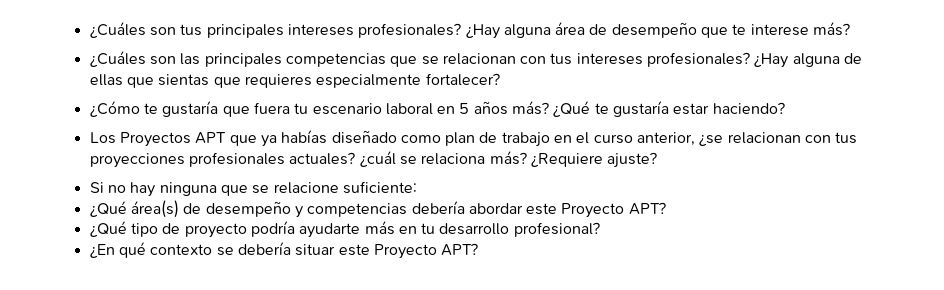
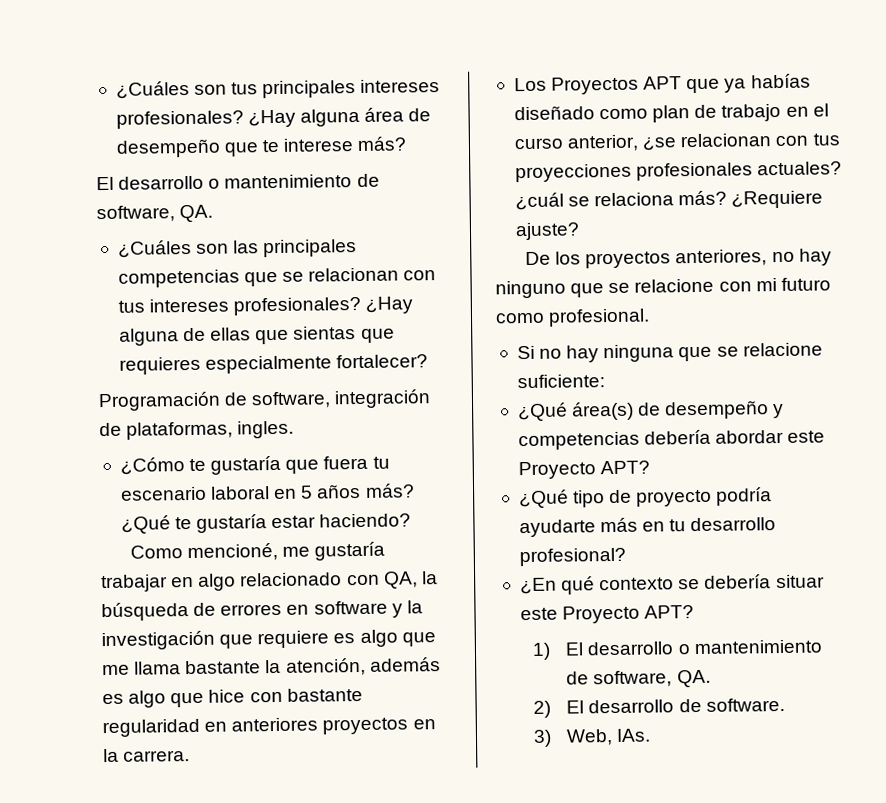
  ¿Hay alguna área de desempeño que te interese más?
+ El desarrollo o mantenimiento de software, QA.
+ Programación de software, integración de plataformas, ingles.
+ Como mencioné, me gustaría trabajar en algo relacionado con QA, la búsqueda de errores en software y la investigación que requiere es algo que me llama bastante la atención, además es algo que hice con bastante regularidad en anteriores proyectos en la carrera.
+ De los proyectos anteriores, no hay ninguno que se relacione con mi futuro como profesional.
+ 1) El desarrollo o mantenimiento de software, QA.
+ 2) El desarrollo de software.
+ 3) Web, IAs.

